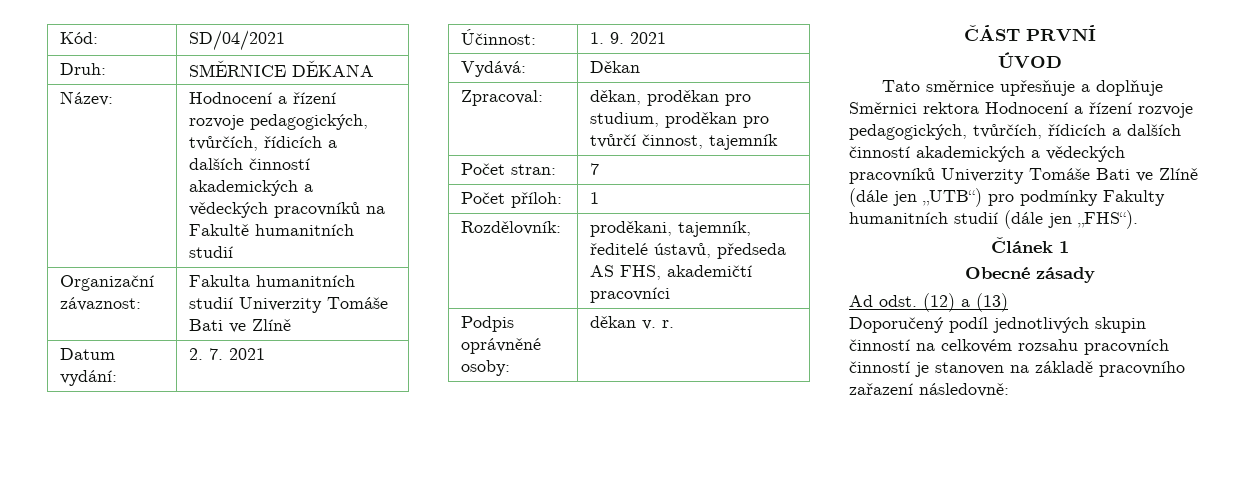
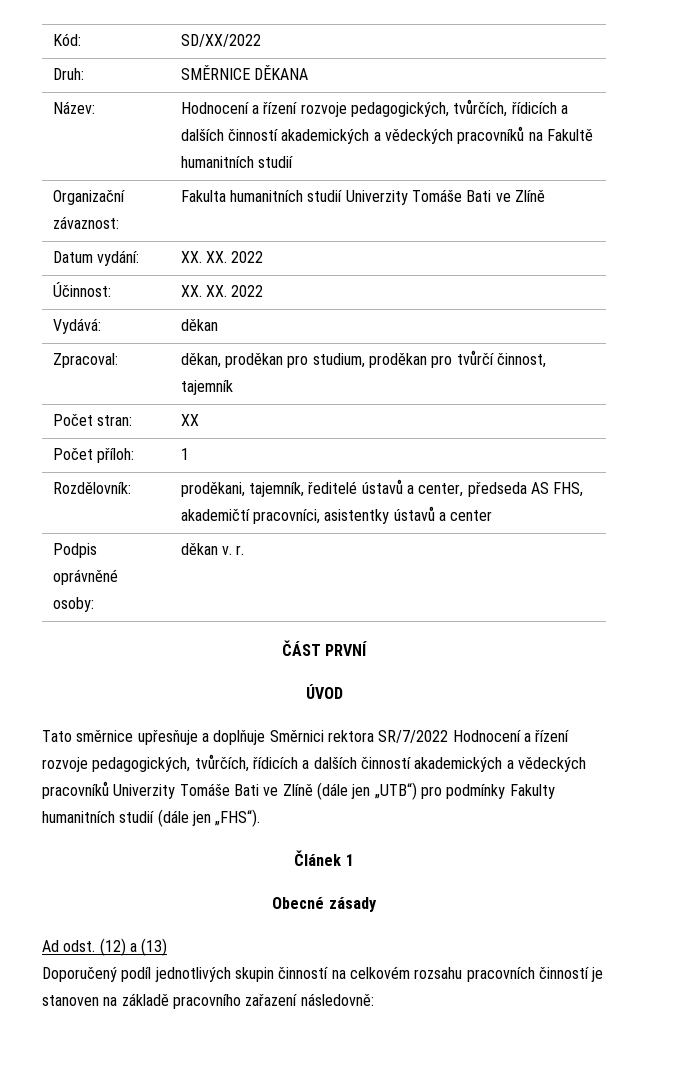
- Kód: | SD/04/2021
+ Kód: | SD/XX/2022
- Datum vydání: | 2. 7. 2021
- Účinnost: | 1. 9. 2021
+ Datum vydání: | XX. XX. 2022
+ Účinnost: | XX. XX. 2022
- Vydává: | Děkan
+ Vydává: | děkan
- Počet stran: | 7
+ Počet stran: | XX
- Rozdělovník: | proděkani, tajemník, ředitelé ústavů, předseda AS FHS, akademičtí pracovníci
+ Rozdělovník: | proděkani, tajemník, ředitelé ústavů a center, předseda AS FHS, akademičtí pracovníci, asistentky ústavů a center
- Tato směrnice upřesňuje a doplňuje Směrnici rektora Hodnocení a řízení rozvoje pedagogických, tvůrčích, řídicích a dalších činností akademických a vědeckých pracovníků Univerzity Tomáše Bati ve Zlíně (dále jen „UTB“) pro podmínky Fakulty humanitních studií (dále jen „FHS“).
+ Tato směrnice upřesňuje a doplňuje Směrnici rektora SR/7/2022 Hodnocení a řízení rozvoje pedagogických, tvůrčích, řídicích a dalších činností akademických a vědeckých pracovníků Univerzity Tomáše Bati ve Zlíně (dále jen „UTB“) pro podmínky Fakulty humanitních studií (dále jen „FHS“).

